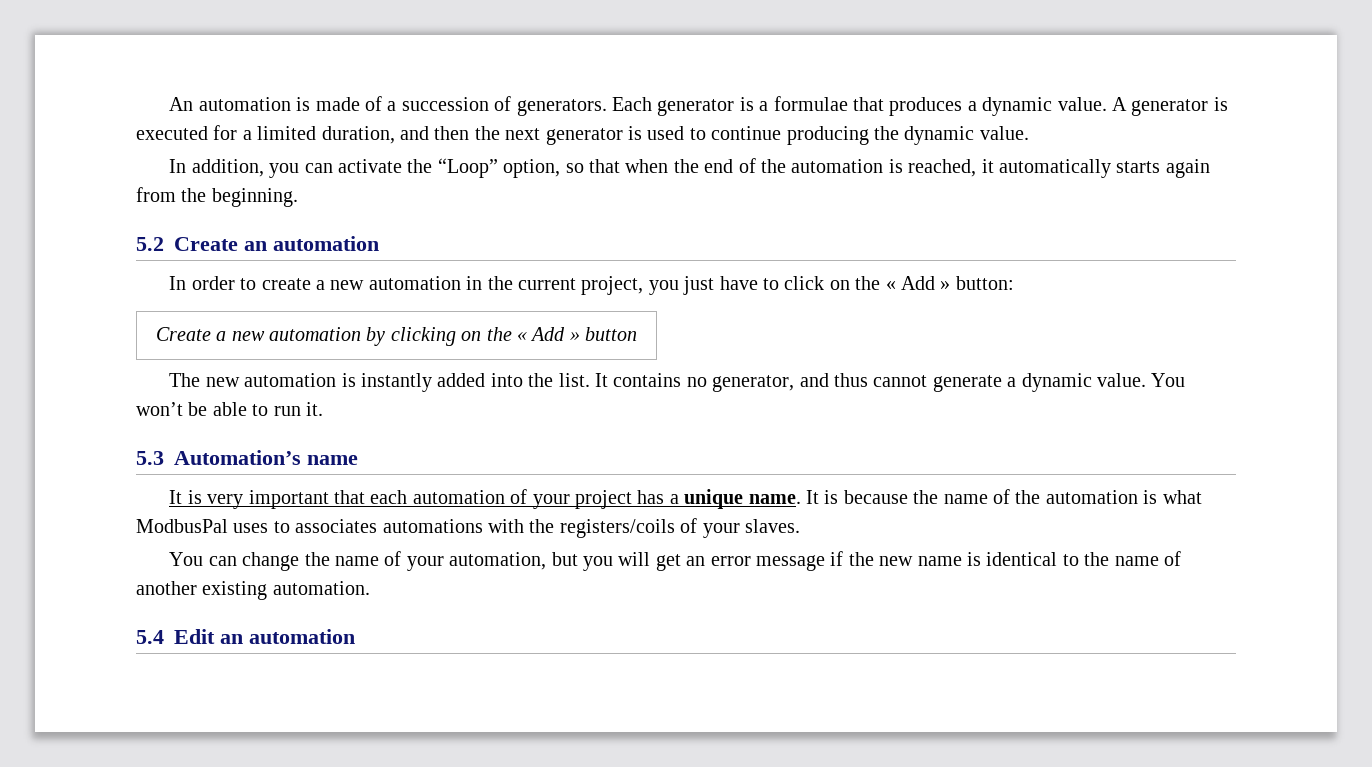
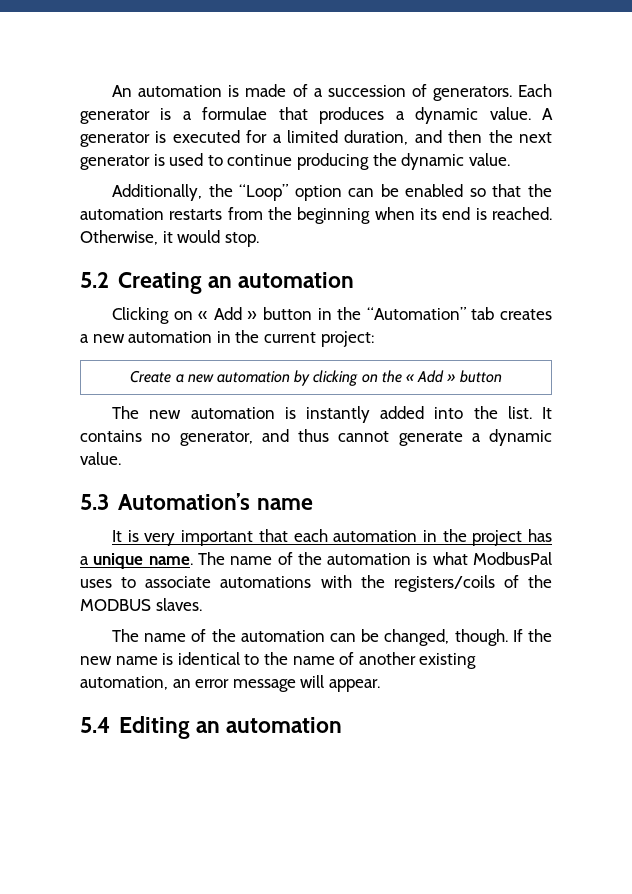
- In addition, you can activate the “Loop” option, so that when the end of the automation is reached, it automatically starts again from the beginning.
+ Additionally, the “Loop” option can be enabled so that the automation restarts from the beginning when its end is reached. Otherwise, it would stop.
- 5.2 Create an automation
+ 5.2 Creating an automation
- In order to create a new automation in the current project, you just have to click on the « Add » button:
+ Clicking on « Add » button in the “Automation” tab creates a new automation in the current project:
- You won’t be able to run it.
- It is very important that each automation of your project has a unique name.
+ It is very important that each automation in the project has a unique name.
- It is because the name of the automation is what ModbusPal uses to associates automations with the registers/coils of your slaves.
+ The name of the automation is what ModbusPal uses to associate automations with the registers/coils of the MODBUS slaves.
- You can change the name of your automation, but you will get an error message if the new name is identical to the name of another existing automation.
+ The name of the automation can be changed, though. If the new name is identical to the name of another existing automation, an error message will appear.
- 5.4 Edit an automation
+ 5.4 Editing an automation

